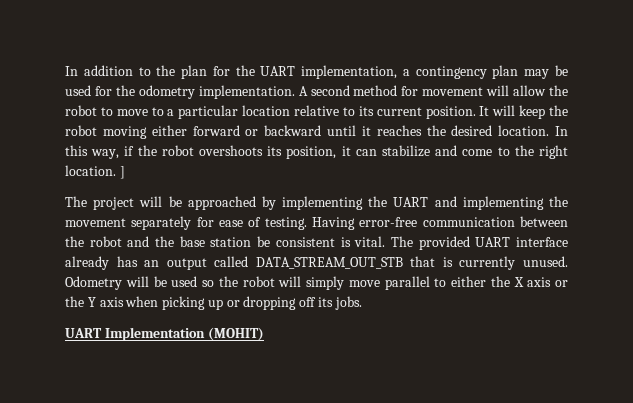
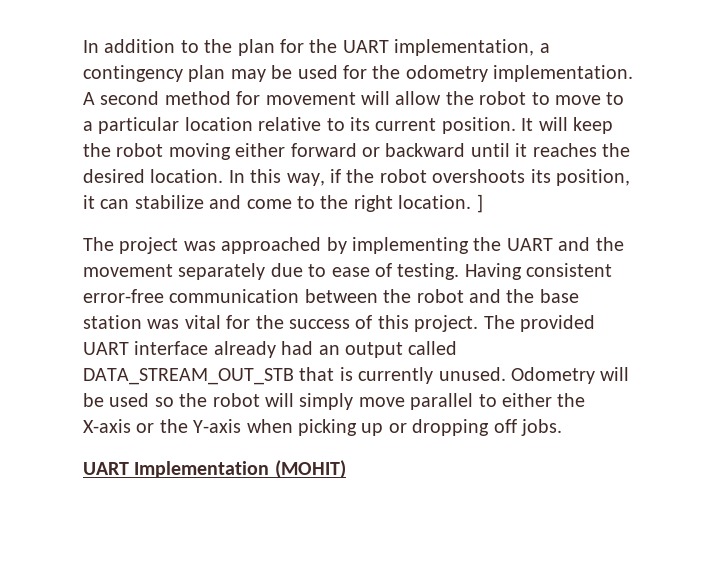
- The project will be approached by implementing the UART and implementing the movement separately for ease of testing.
+ The project was approached by implementing the UART and the movement separately due to ease of testing.
- Having error-free communication between the robot and the base station be consistent is vital.
+ Having consistent error-free communication between the robot and the base station was vital for the success of this project.
- The provided UART interface already has an output called DATA_STREAM_OUT_STB that is currently unused.
+ The provided UART interface already had an output called DATA_STREAM_OUT_STB that is currently unused.
- Odometry will be used so the robot will simply move parallel to either the X axis or the Y axis when picking up or dropping off its jobs.
+ Odometry will be used so the robot will simply move parallel to either the X-axis or the Y-axis when picking up or dropping off jobs.

